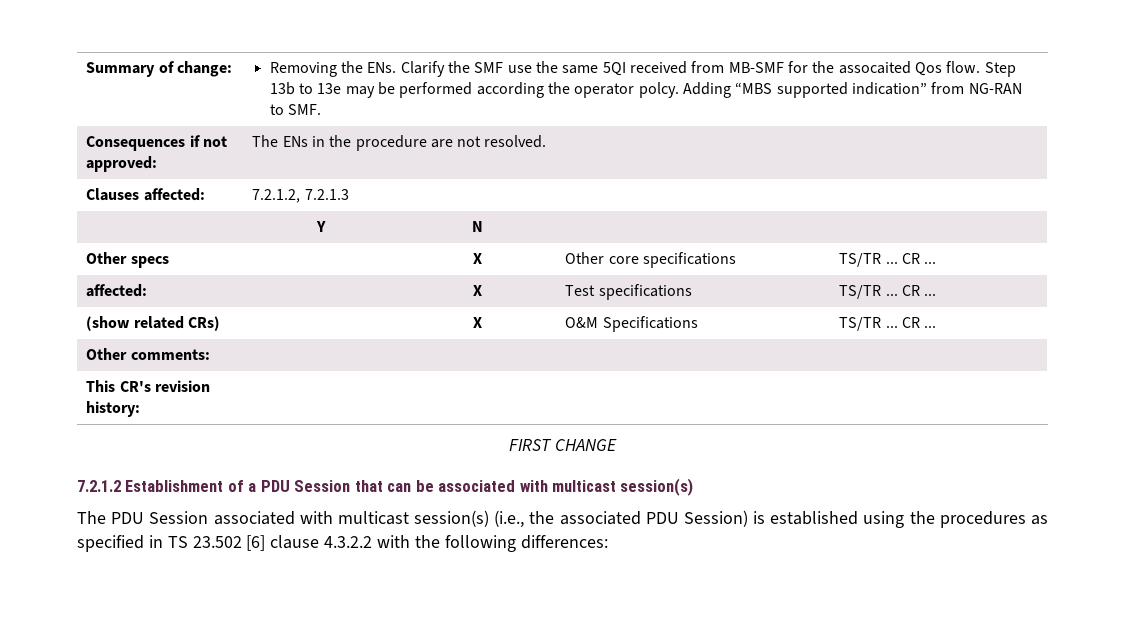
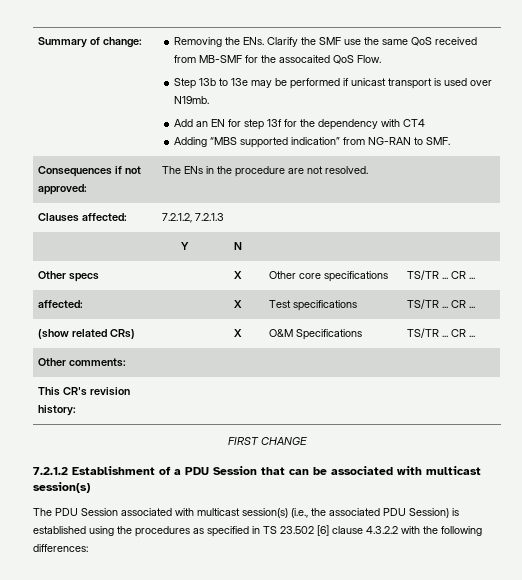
- Removing the ENs. Clarify the SMF use the same 5QI received from MB-SMF for the assocaited Qos flow. Step 13b to 13e may be performed according the operator polcy. Adding “MBS supported indication” from NG-RAN to SMF.
+ Removing the ENs. Clarify the SMF use the same QoS received from MB-SMF for the assocaited QoS Flow.
+ Step 13b to 13e may be performed if unicast transport is used over N19mb.
+ Add an EN for step 13f for the dependency with CT4
+ Adding “MBS supported indication” from NG-RAN to SMF.

